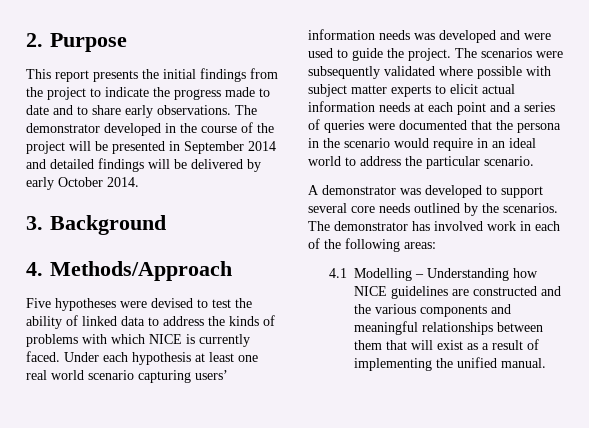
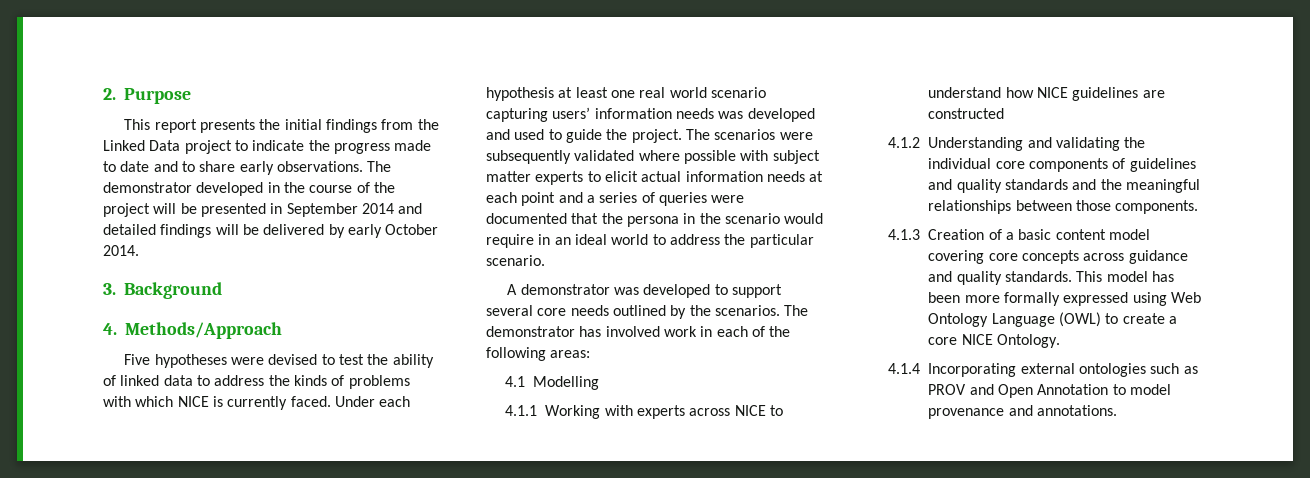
- This report presents the initial findings from the project to indicate the progress made to date and to share early observations.
+ This report presents the initial findings from the Linked Data project to indicate the progress made to date and to share early observations.
- Under each hypothesis at least one real world scenario capturing users’ information needs was developed and were used to guide the project.
+ Under each hypothesis at least one real world scenario capturing users’ information needs was developed and used to guide the project.
- 4.1 Modelling – Understanding how NICE guidelines are constructed and the various components and meaningful relationships between them that will exist as a result of implementing the unified manual.
+ 4.1 Modelling
+ 4.1.1 Working with experts across NICE to understand how NICE guidelines are constructed
+ 4.1.2 Understanding and validating the individual core components of guidelines and quality standards and the meaningful relationships between those components.
+ 4.1.3 Creation of a basic content model covering core concepts across guidance and quality standards. This model has been more formally expressed using Web Ontology Language (OWL) to create a core NICE Ontology.
+ 4.1.4 Incorporating external ontologies such as PROV and Open Annotation to model provenance and annotations.

